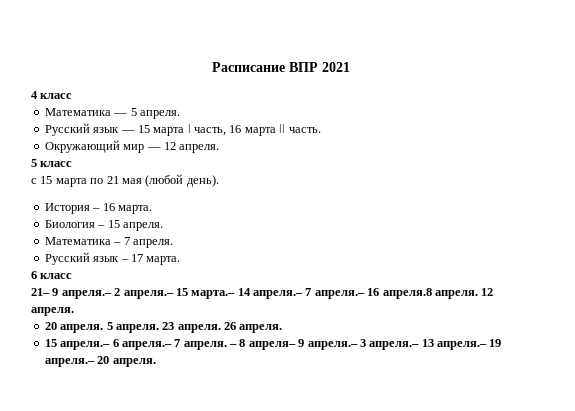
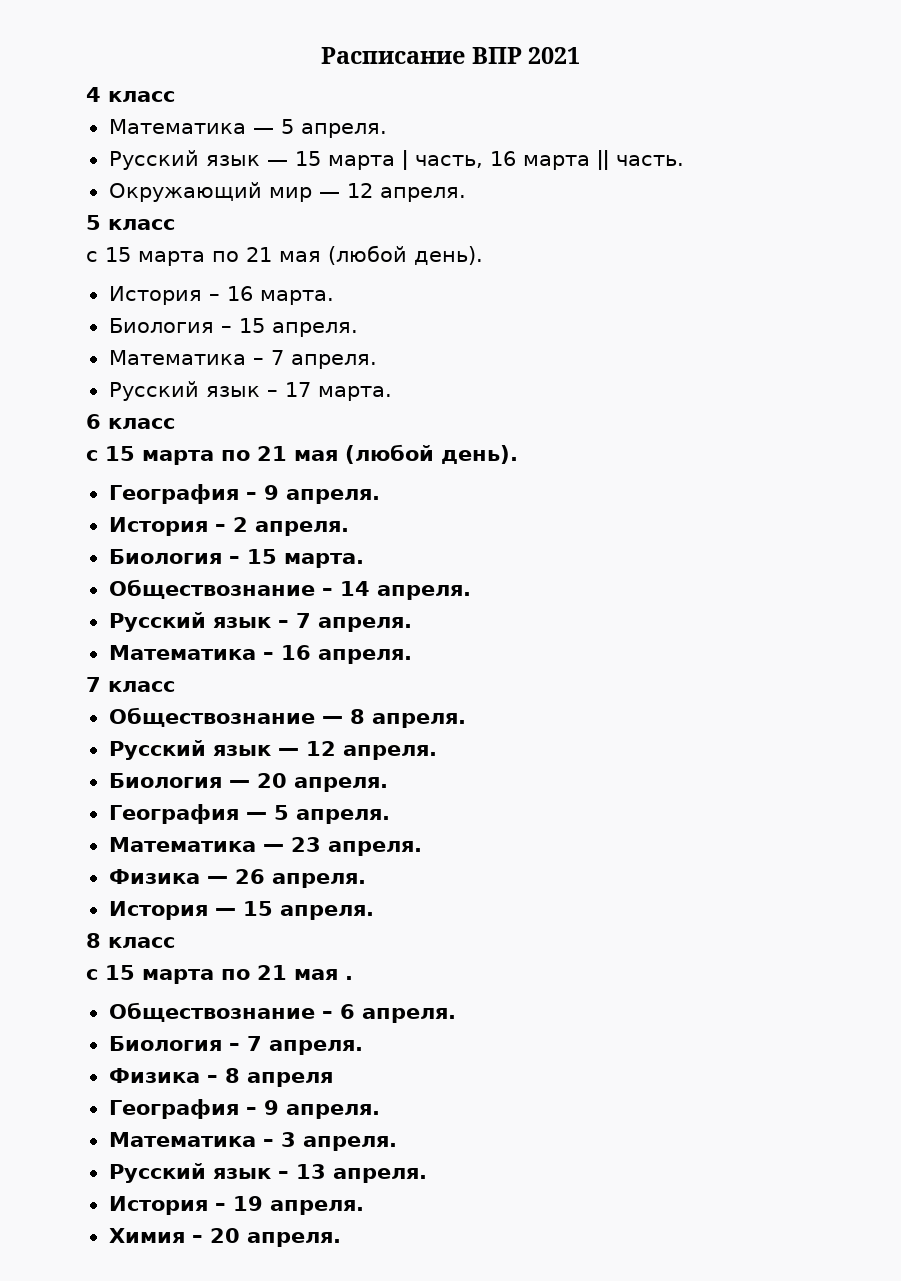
  6 класс
- 21– 9 апреля.– 2 апреля.– 15 марта.– 14 апреля.– 7 апреля.– 16 апреля.8 апреля. 12 апреля.
- 20 апреля. 5 апреля. 23 апреля. 26 апреля.
+ с 15 марта по 21 мая (любой день).
+ География – 9 апреля.
+ История – 2 апреля.
+ Биология – 15 марта.
+ Обществознание – 14 апреля.
+ Русский язык – 7 апреля.
+ Математика – 16 апреля.
+ 7 класс
+ Обществознание — 8 апреля.
+ Русский язык — 12 апреля.
+ Биология — 20 апреля.
+ География — 5 апреля.
+ Математика — 23 апреля.
+ Физика — 26 апреля.
- 15 апреля.– 6 апреля.– 7 апреля. – 8 апреля– 9 апреля.– 3 апреля.– 13 апреля.– 19 апреля.– 20 апреля.
+ История — 15 апреля.
+ 8 класс
+ с 15 марта по 21 мая .
+ Обществознание – 6 апреля.
+ Биология – 7 апреля.
+ Физика – 8 апреля
+ География – 9 апреля.
+ Математика – 3 апреля.
+ Русский язык – 13 апреля.
+ История – 19 апреля.
+ Химия – 20 апреля.

